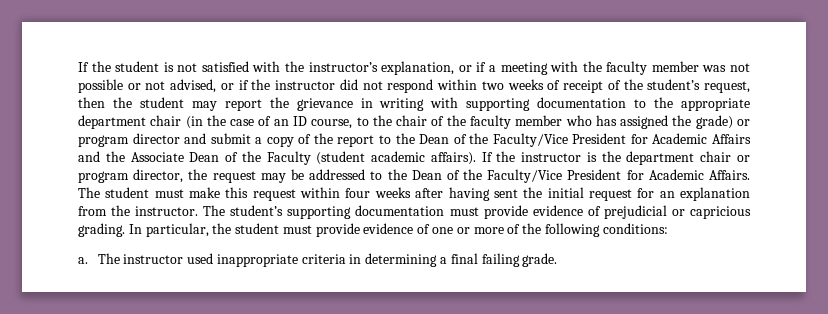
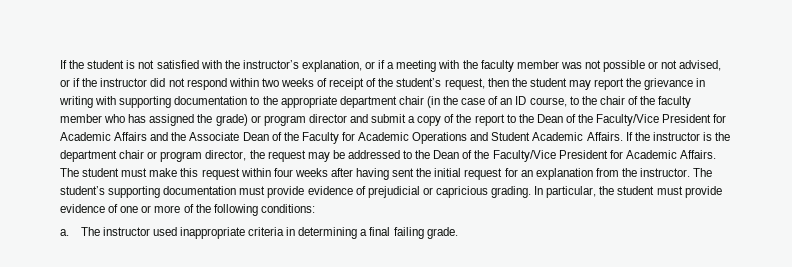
- If the student is not satisfied with the instructor’s explanation, or if a meeting with the faculty member was not possible or not advised, or if the instructor did not respond within two weeks of receipt of the student’s request, then the student may report the grievance in writing with supporting documentation to the appropriate department chair (in the case of an ID course, to the chair of the faculty member who has assigned the grade) or program director and submit a copy of the report to the Dean of the Faculty/Vice President for Academic Affairs and the Associate Dean of the Faculty (student academic affairs).
+ If the student is not satisfied with the instructor’s explanation, or if a meeting with the faculty member was not possible or not advised, or if the instructor did not respond within two weeks of receipt of the student’s request, then the student may report the grievance in writing with supporting documentation to the appropriate department chair (in the case of an ID course, to the chair of the faculty member who has assigned the grade) or program director and submit a copy of the report to the Dean of the Faculty/Vice President for Academic Affairs and the Associate Dean of the Faculty for Academic Operations and Student Academic Affairs.

